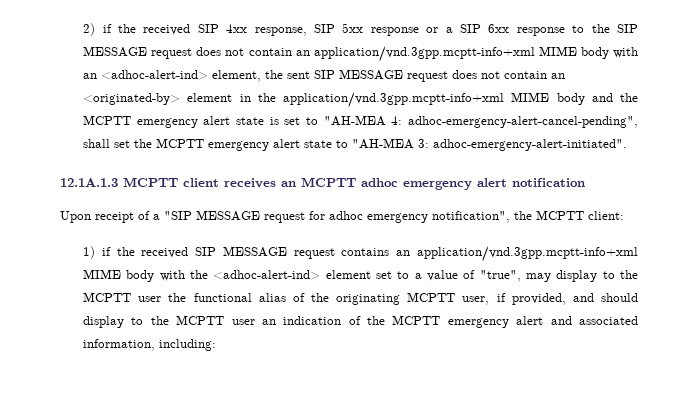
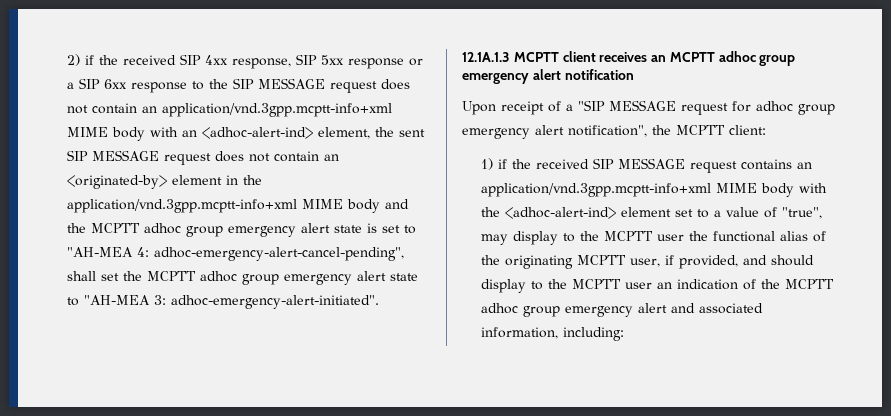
- 2) if the received SIP 4xx response, SIP 5xx response or a SIP 6xx response to the SIP MESSAGE request does not contain an application/vnd.3gpp.mcptt-info+xml MIME body with an <adhoc-alert-ind> element, the sent SIP MESSAGE request does not contain an <originated-by> element in the application/vnd.3gpp.mcptt-info+xml MIME body and the MCPTT emergency alert state is set to "AH-MEA 4:
+ 2) if the received SIP 4xx response, SIP 5xx response or a SIP 6xx response to the SIP MESSAGE request does not contain an application/vnd.3gpp.mcptt-info+xml MIME body with an <adhoc-alert-ind> element, the sent SIP MESSAGE request does not contain an <originated-by> element in the application/vnd.3gpp.mcptt-info+xml MIME body and the MCPTT adhoc group emergency alert state is set to "AH-MEA 4:
- adhoc-emergency-alert-cancel-pending", shall set the MCPTT emergency alert state to "AH-MEA 3:
+ adhoc-emergency-alert-cancel-pending", shall set the MCPTT adhoc group emergency alert state to "AH-MEA 3:
- 12.1A.1.3 MCPTT client receives an MCPTT adhoc emergency alert notification
+ 12.1A.1.3 MCPTT client receives an MCPTT adhoc group emergency alert notification
- Upon receipt of a "SIP MESSAGE request for adhoc emergency notification", the MCPTT client:
+ Upon receipt of a "SIP MESSAGE request for adhoc group emergency alert notification", the MCPTT client:
- 1) if the received SIP MESSAGE request contains an application/vnd.3gpp.mcptt-info+xml MIME body with the <adhoc-alert-ind> element set to a value of "true", may display to the MCPTT user the functional alias of the originating MCPTT user, if provided, and should display to the MCPTT user an indication of the MCPTT emergency alert and associated information, including:
+ 1) if the received SIP MESSAGE request contains an application/vnd.3gpp.mcptt-info+xml MIME body with the <adhoc-alert-ind> element set to a value of "true", may display to the MCPTT user the functional alias of the originating MCPTT user, if provided, and should display to the MCPTT user an indication of the MCPTT adhoc group emergency alert and associated information, including:

